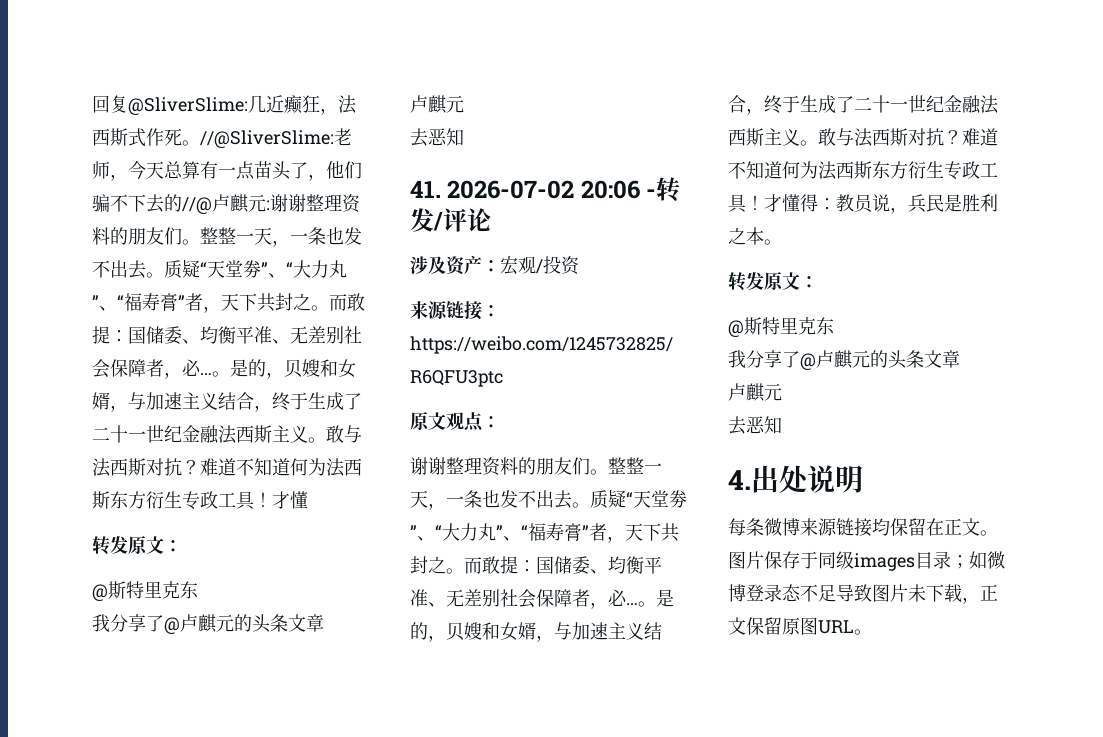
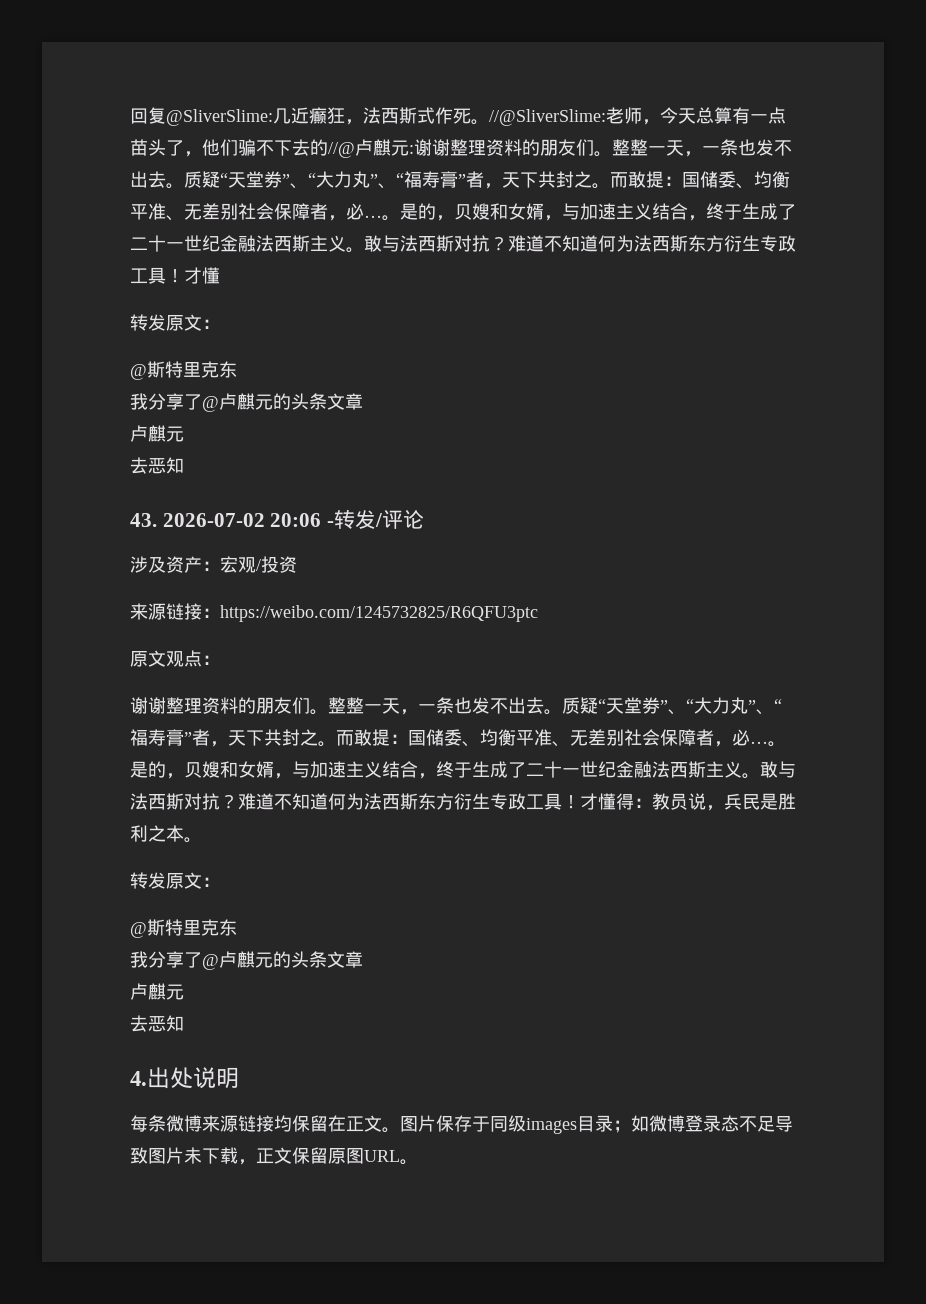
- 41. 2026-07-02 20:06 -转发/评论
+ 43. 2026-07-02 20:06 -转发/评论

